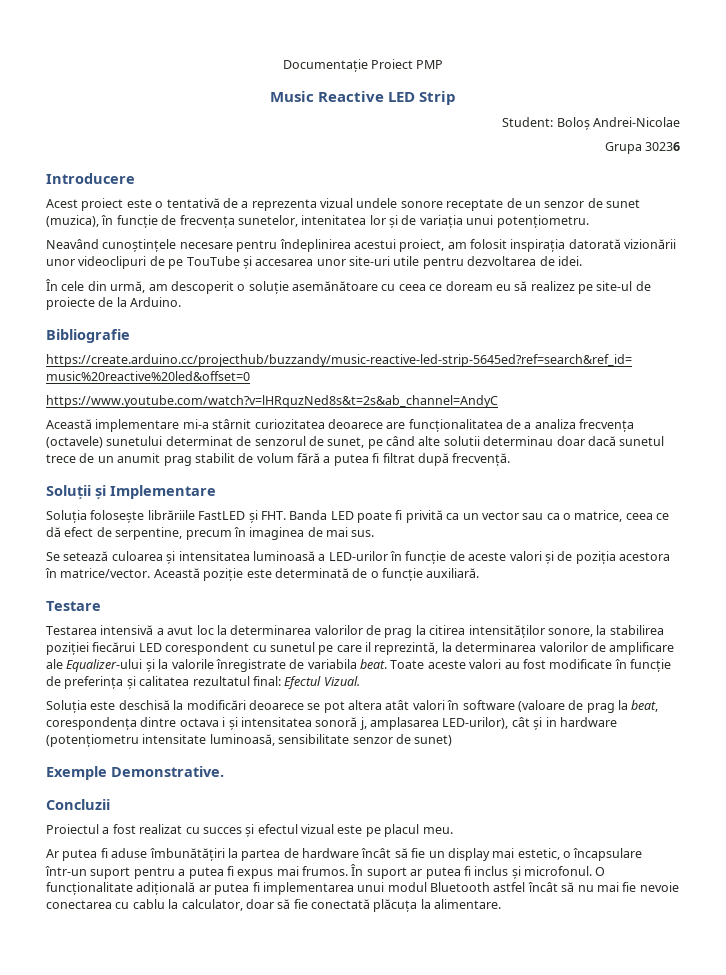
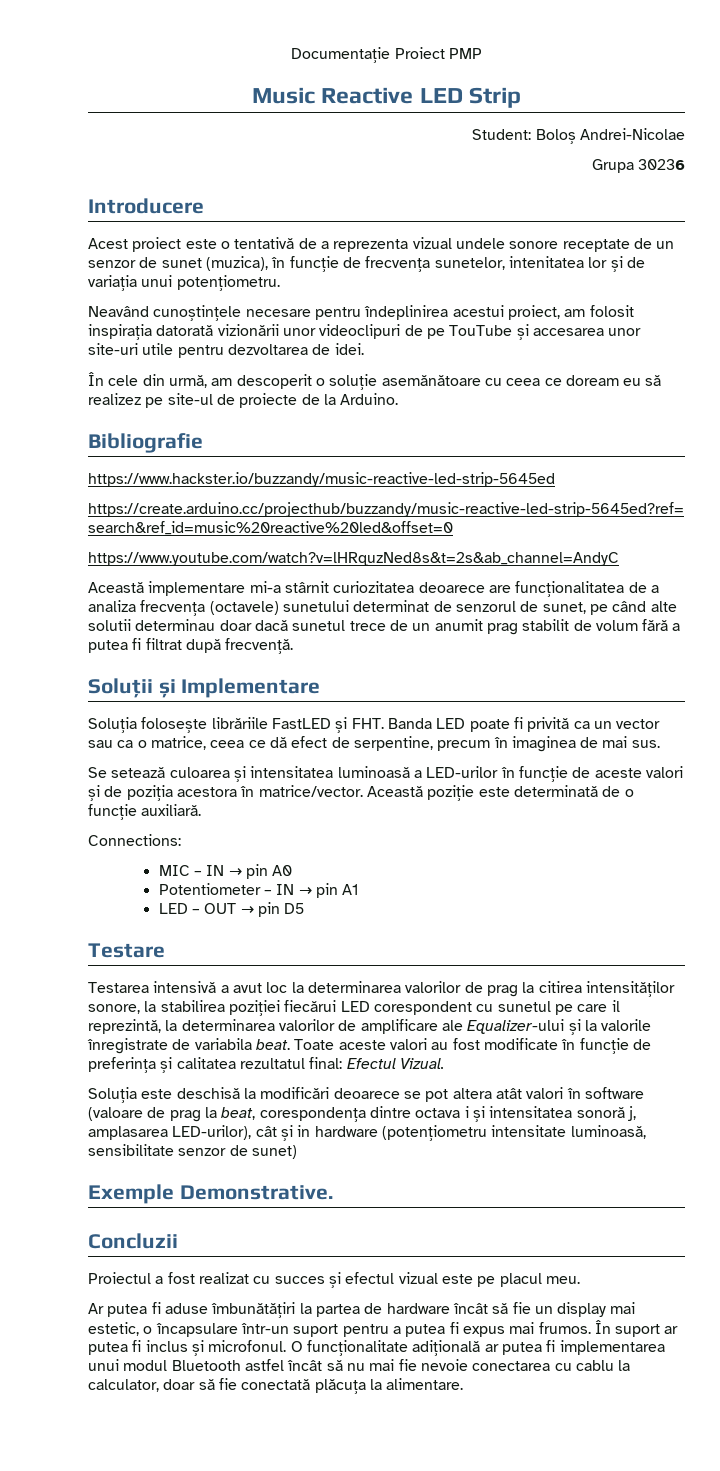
+ https://www.hackster.io/buzzandy/music-reactive-led-strip-5645ed
+ Connections:
+ MIC – IN → pin A0
+ Potentiometer – IN → pin A1
+ LED – OUT → pin D5

